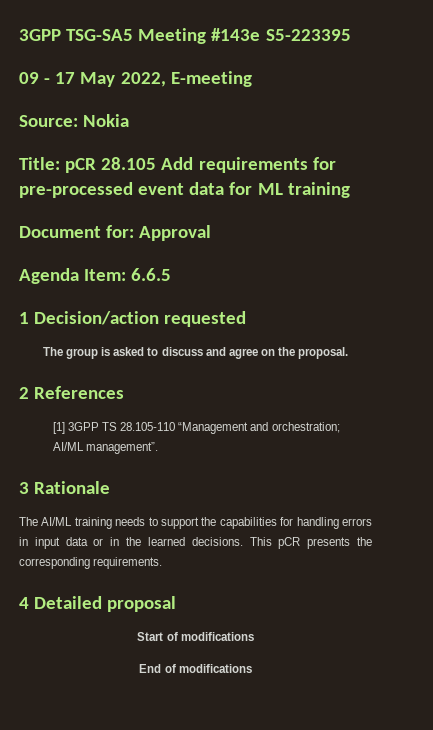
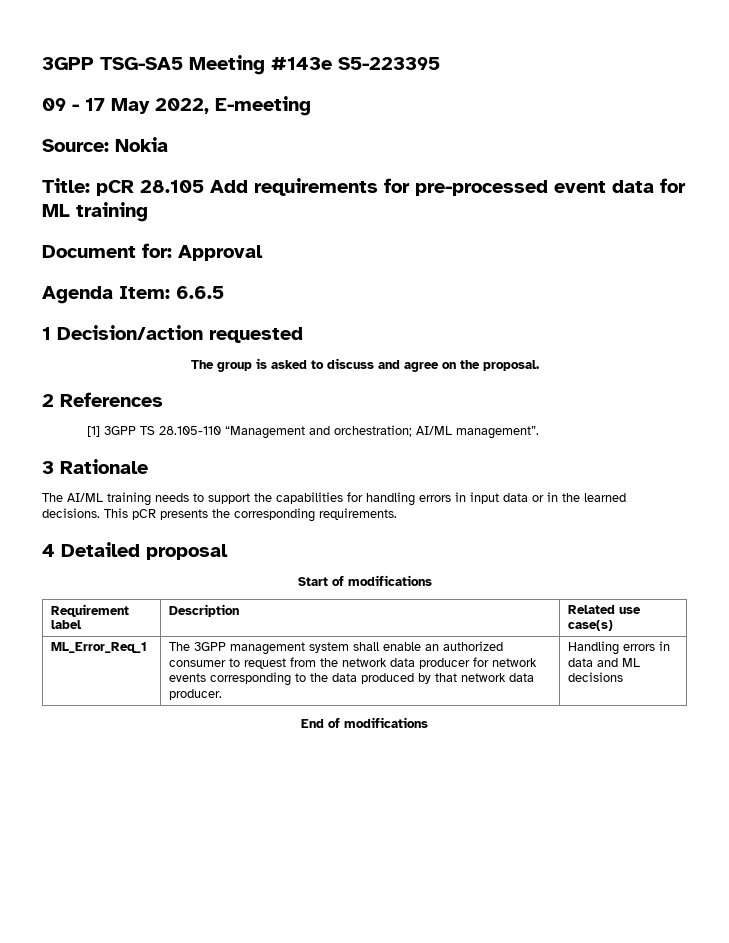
+ Requirement label | Description | Related use case(s)
+ ML_Error_Req_1 | The 3GPP management system shall enable an authorized consumer to request from the network data producer for network events corresponding to the data produced by that network data producer. | Handling errors in data and ML decisions

